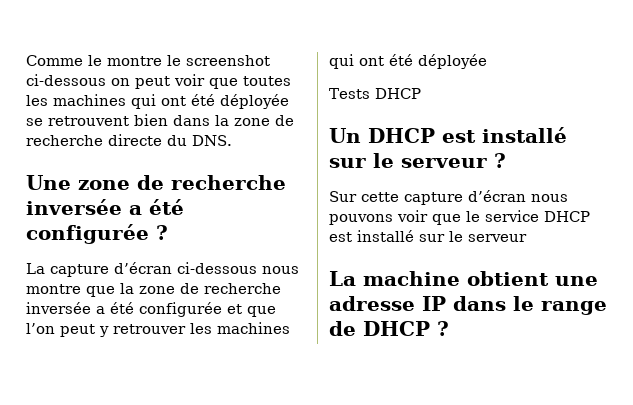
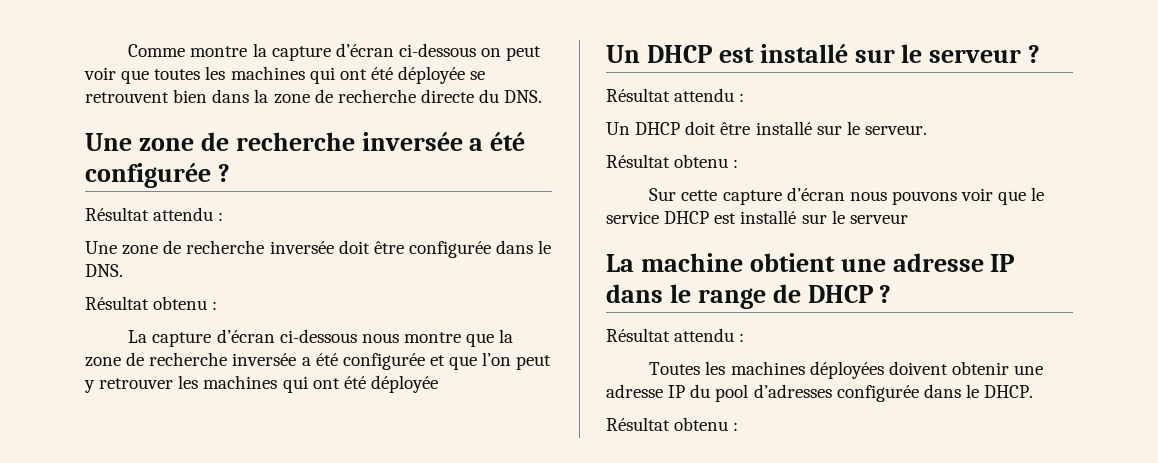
- Comme le montre le screenshot ci-dessous on peut voir que toutes les machines qui ont été déployée se retrouvent bien dans la zone de recherche directe du DNS.
+ Comme montre la capture d’écran ci-dessous on peut voir que toutes les machines qui ont été déployée se retrouvent bien dans la zone de recherche directe du DNS.
  Une zone de recherche inversée a été configurée ?
+ Résultat attendu :
+ Une zone de recherche inversée doit être configurée dans le DNS.
+ Résultat obtenu :
- Tests DHCP
  Un DHCP est installé sur le serveur ?
+ Résultat attendu :
+ Un DHCP doit être installé sur le serveur.
+ Résultat obtenu :
  La machine obtient une adresse IP dans le range de DHCP ?
+ Résultat attendu :
+ Toutes les machines déployées doivent obtenir une adresse IP du pool d’adresses configurée dans le DHCP.
+ Résultat obtenu :

